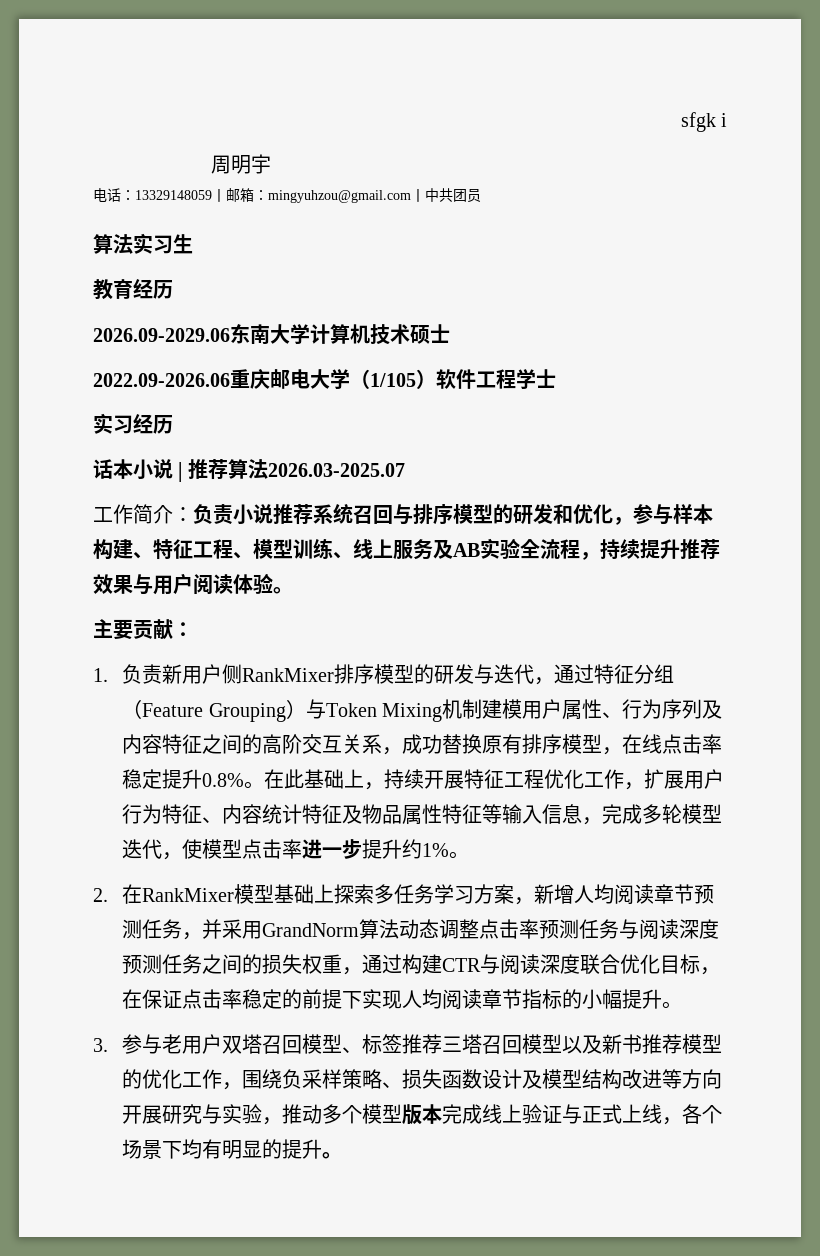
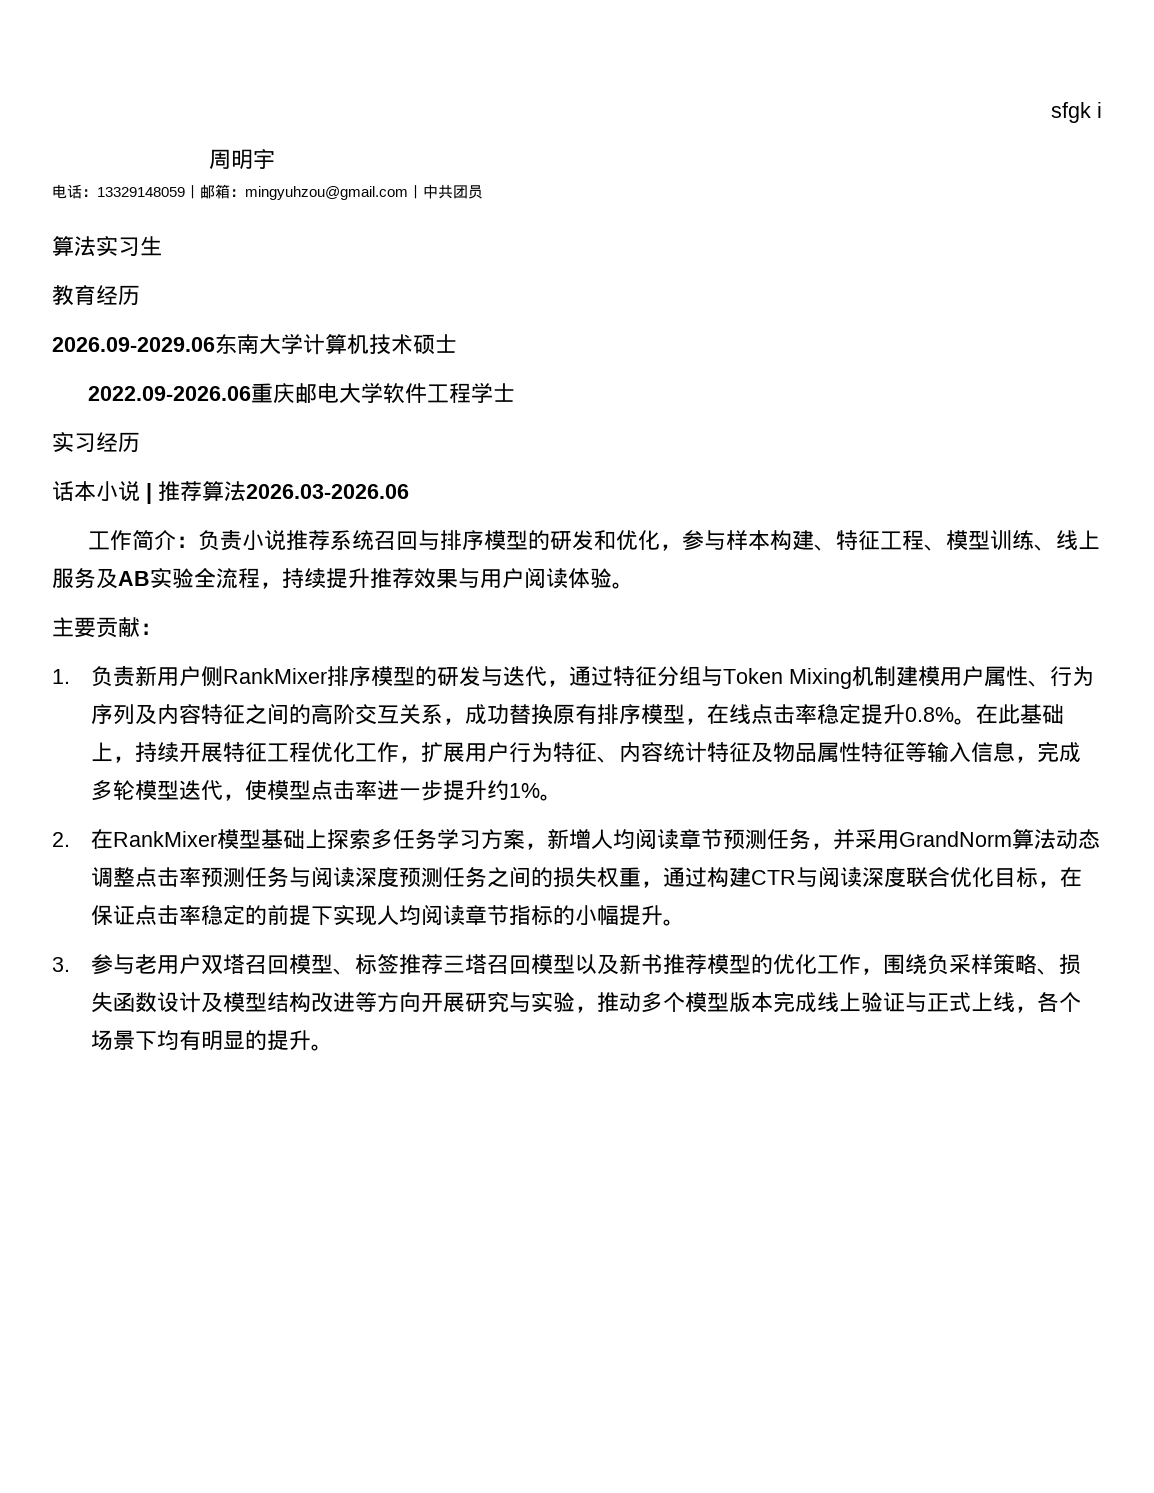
- 2022.09-2026.06重庆邮电大学（1/105）软件工程学士
+ 2022.09-2026.06重庆邮电大学软件工程学士
- 话本小说 | 推荐算法2026.03-2025.07
+ 话本小说 | 推荐算法2026.03-2026.06
- 1.负责新用户侧RankMixer排序模型的研发与迭代，通过特征分组（Feature Grouping）与Token Mixing机制建模用户属性、行为序列及内容特征之间的高阶交互关系，成功替换原有排序模型，在线点击率稳定提升0.8%。
+ 1.负责新用户侧RankMixer排序模型的研发与迭代，通过特征分组与Token Mixing机制建模用户属性、行为序列及内容特征之间的高阶交互关系，成功替换原有排序模型，在线点击率稳定提升0.8%。

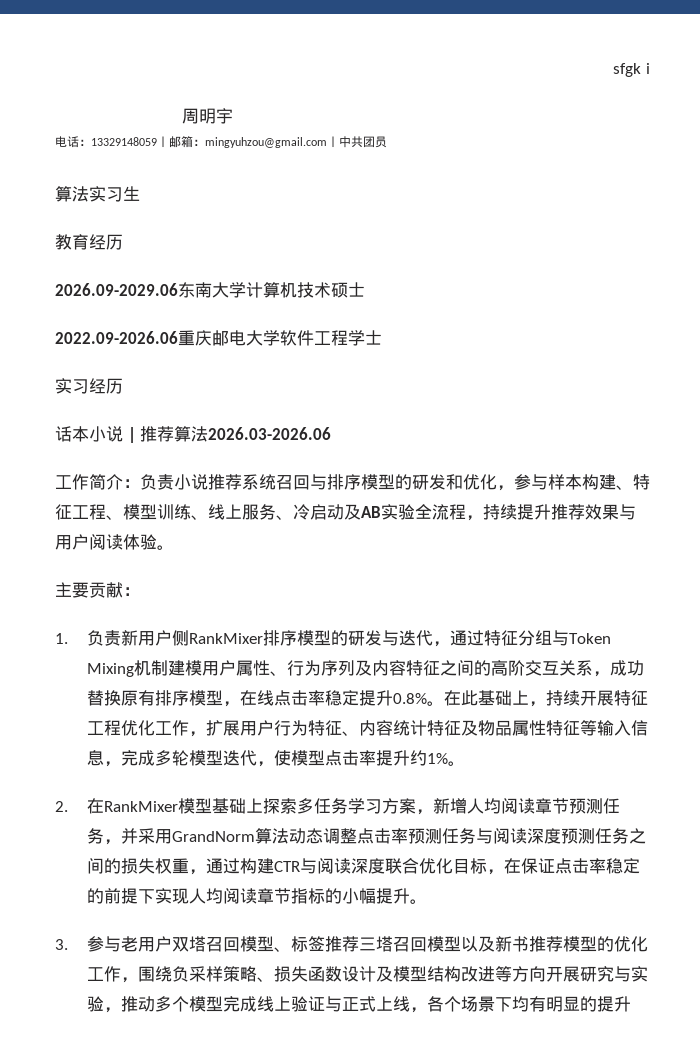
- 工作简介：负责小说推荐系统召回与排序模型的研发和优化，参与样本构建、特征工程、模型训练、线上服务及AB实验全流程，持续提升推荐效果与用户阅读体验。
+ 工作简介：负责小说推荐系统召回与排序模型的研发和优化，参与样本构建、特征工程、模型训练、线上服务、冷启动及AB实验全流程，持续提升推荐效果与用户阅读体验。
- 在此基础上，持续开展特征工程优化工作，扩展用户行为特征、内容统计特征及物品属性特征等输入信息，完成多轮模型迭代，使模型点击率进一步提升约1%。
+ 在此基础上，持续开展特征工程优化工作，扩展用户行为特征、内容统计特征及物品属性特征等输入信息，完成多轮模型迭代，使模型点击率提升约1%。
- 3.参与老用户双塔召回模型、标签推荐三塔召回模型以及新书推荐模型的优化工作，围绕负采样策略、损失函数设计及模型结构改进等方向开展研究与实验，推动多个模型版本完成线上验证与正式上线，各个场景下均有明显的提升。
+ 3.参与老用户双塔召回模型、标签推荐三塔召回模型以及新书推荐模型的优化工作，围绕负采样策略、损失函数设计及模型结构改进等方向开展研究与实验，推动多个模型完成线上验证与正式上线，各个场景下均有明显的提升

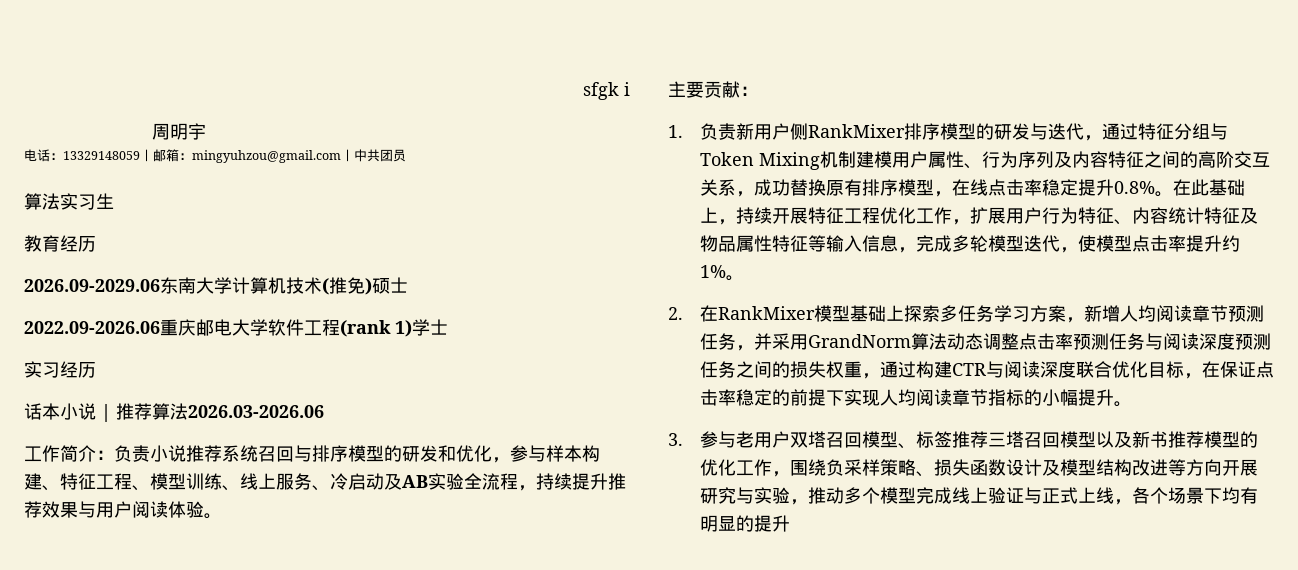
- 2026.09-2029.06东南大学计算机技术硕士
+ 2026.09-2029.06东南大学计算机技术(推免)硕士
- 2022.09-2026.06重庆邮电大学软件工程学士
+ 2022.09-2026.06重庆邮电大学软件工程(rank 1)学士

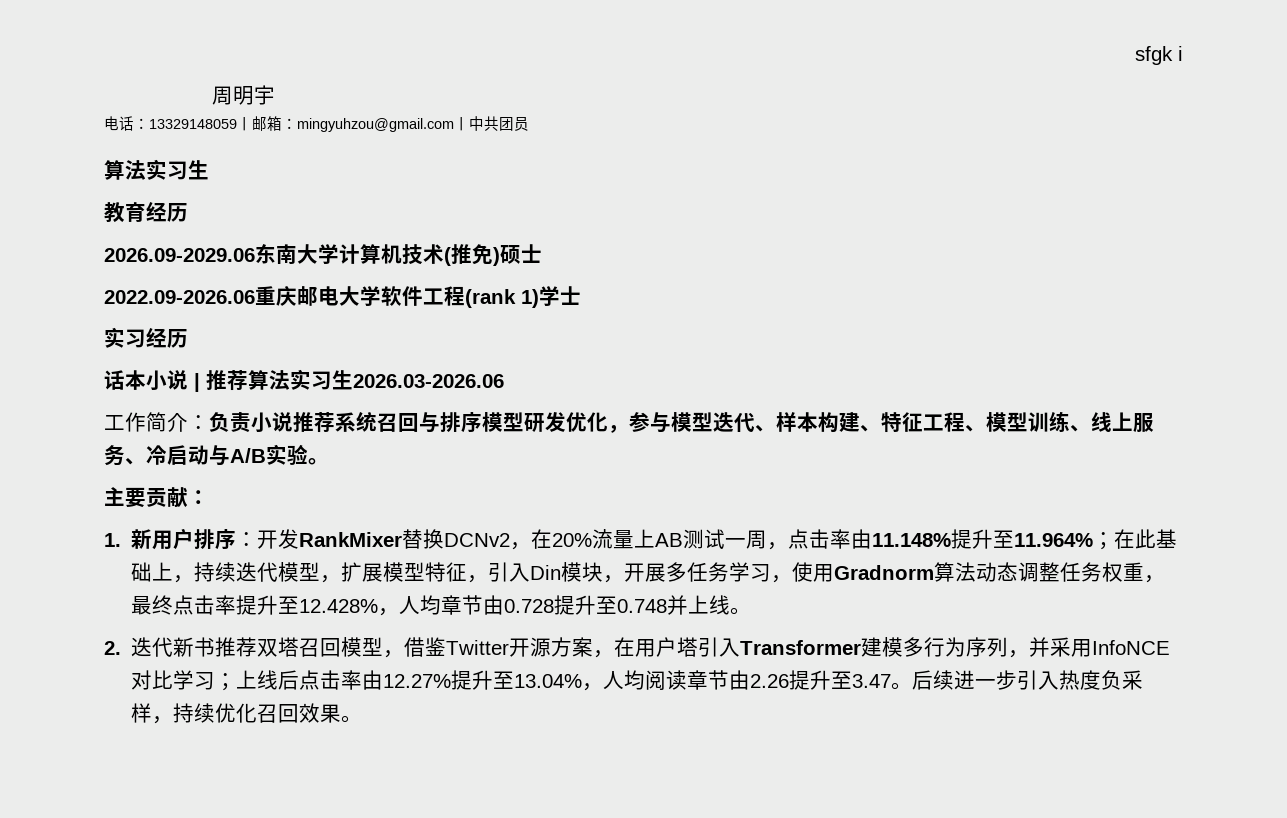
- 话本小说 | 推荐算法2026.03-2026.06
+ 话本小说 | 推荐算法实习生2026.03-2026.06
- 工作简介：负责小说推荐系统召回与排序模型的研发和优化，参与样本构建、特征工程、模型训练、线上服务、冷启动及AB实验全流程，持续提升推荐效果与用户阅读体验。
+ 工作简介：负责小说推荐系统召回与排序模型研发优化，参与模型迭代、样本构建、特征工程、模型训练、线上服务、冷启动与A/B实验。
  主要贡献：
- 1.负责新用户侧RankMixer排序模型的研发与迭代，通过特征分组与Token Mixing机制建模用户属性、行为序列及内容特征之间的高阶交互关系，成功替换原有排序模型，在线点击率稳定提升0.8%。在此基础上，持续开展特征工程优化工作，扩展用户行为特征、内容统计特征及物品属性特征等输入信息，完成多轮模型迭代，使模型点击率提升约1%。
- 2.在RankMixer模型基础上探索多任务学习方案，新增人均阅读章节预测任务，并采用GrandNorm算法动态调整点击率预测任务与阅读深度预测任务之间的损失权重，通过构建CTR与阅读深度联合优化目标，在保证点击率稳定的前提下实现人均阅读章节指标的小幅提升。
- 3.参与老用户双塔召回模型、标签推荐三塔召回模型以及新书推荐模型的优化工作，围绕负采样策略、损失函数设计及模型结构改进等方向开展研究与实验，推动多个模型完成线上验证与正式上线，各个场景下均有明显的提升
+ 1.新用户排序：开发RankMixer替换DCNv2，在20%流量上AB测试一周，点击率由11.148%提升至11.964%；在此基础上，持续迭代模型，扩展模型特征，引入Din模块，开展多任务学习，使用Gradnorm算法动态调整任务权重，最终点击率提升至12.428%，人均章节由0.728提升至0.748并上线。
+ 2.迭代新书推荐双塔召回模型，借鉴Twitter开源方案，在用户塔引入Transformer建模多行为序列，并采用InfoNCE对比学习；上线后点击率由12.27%提升至13.04%，人均阅读章节由2.26提升至3.47。后续进一步引入热度负采样，持续优化召回效果。

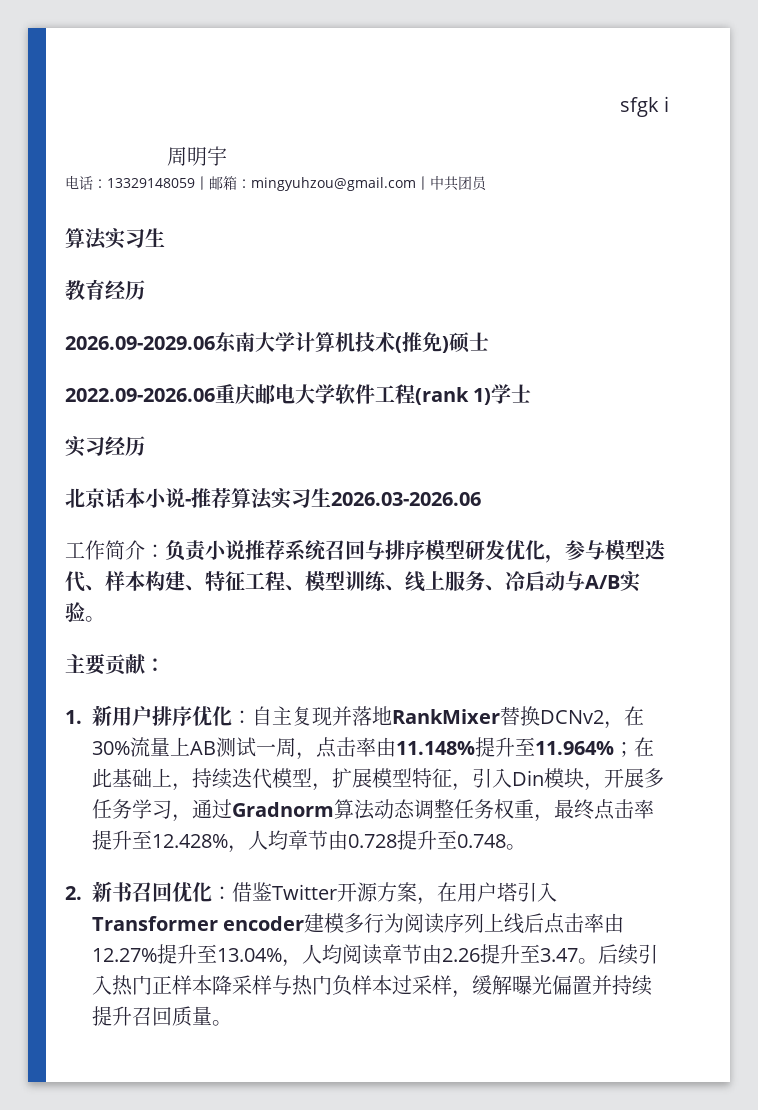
- 话本小说 | 推荐算法实习生2026.03-2026.06
+ 北京话本小说-推荐算法实习生2026.03-2026.06
- 1.新用户排序：开发RankMixer替换DCNv2，在20%流量上AB测试一周，点击率由11.148%提升至11.964%；在此基础上，持续迭代模型，扩展模型特征，引入Din模块，开展多任务学习，使用Gradnorm算法动态调整任务权重，最终点击率提升至12.428%，人均章节由0.728提升至0.748并上线。
+ 1.新用户排序优化：自主复现并落地RankMixer替换DCNv2，在30%流量上AB测试一周，点击率由11.148%提升至11.964%；在此基础上，持续迭代模型，扩展模型特征，引入Din模块，开展多任务学习，通过Gradnorm算法动态调整任务权重，最终点击率提升至12.428%，人均章节由0.728提升至0.748。
- 2.迭代新书推荐双塔召回模型，借鉴Twitter开源方案，在用户塔引入Transformer建模多行为序列，并采用InfoNCE对比学习；上线后点击率由12.27%提升至13.04%，人均阅读章节由2.26提升至3.47。
+ 2.新书召回优化：借鉴Twitter开源方案，在用户塔引入Transformer encoder建模多行为阅读序列上线后点击率由12.27%提升至13.04%，人均阅读章节由2.26提升至3.47。
- 后续进一步引入热度负采样，持续优化召回效果。
+ 后续引入热门正样本降采样与热门负样本过采样，缓解曝光偏置并持续提升召回质量。

